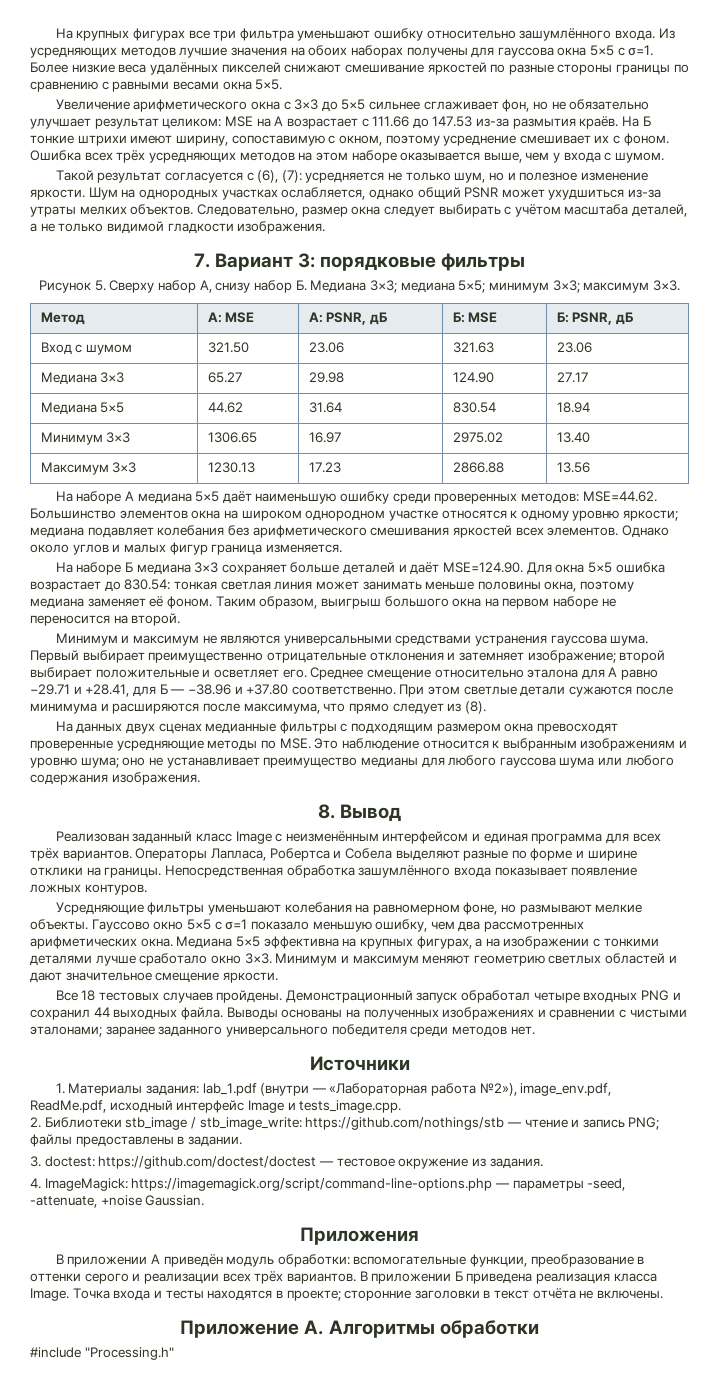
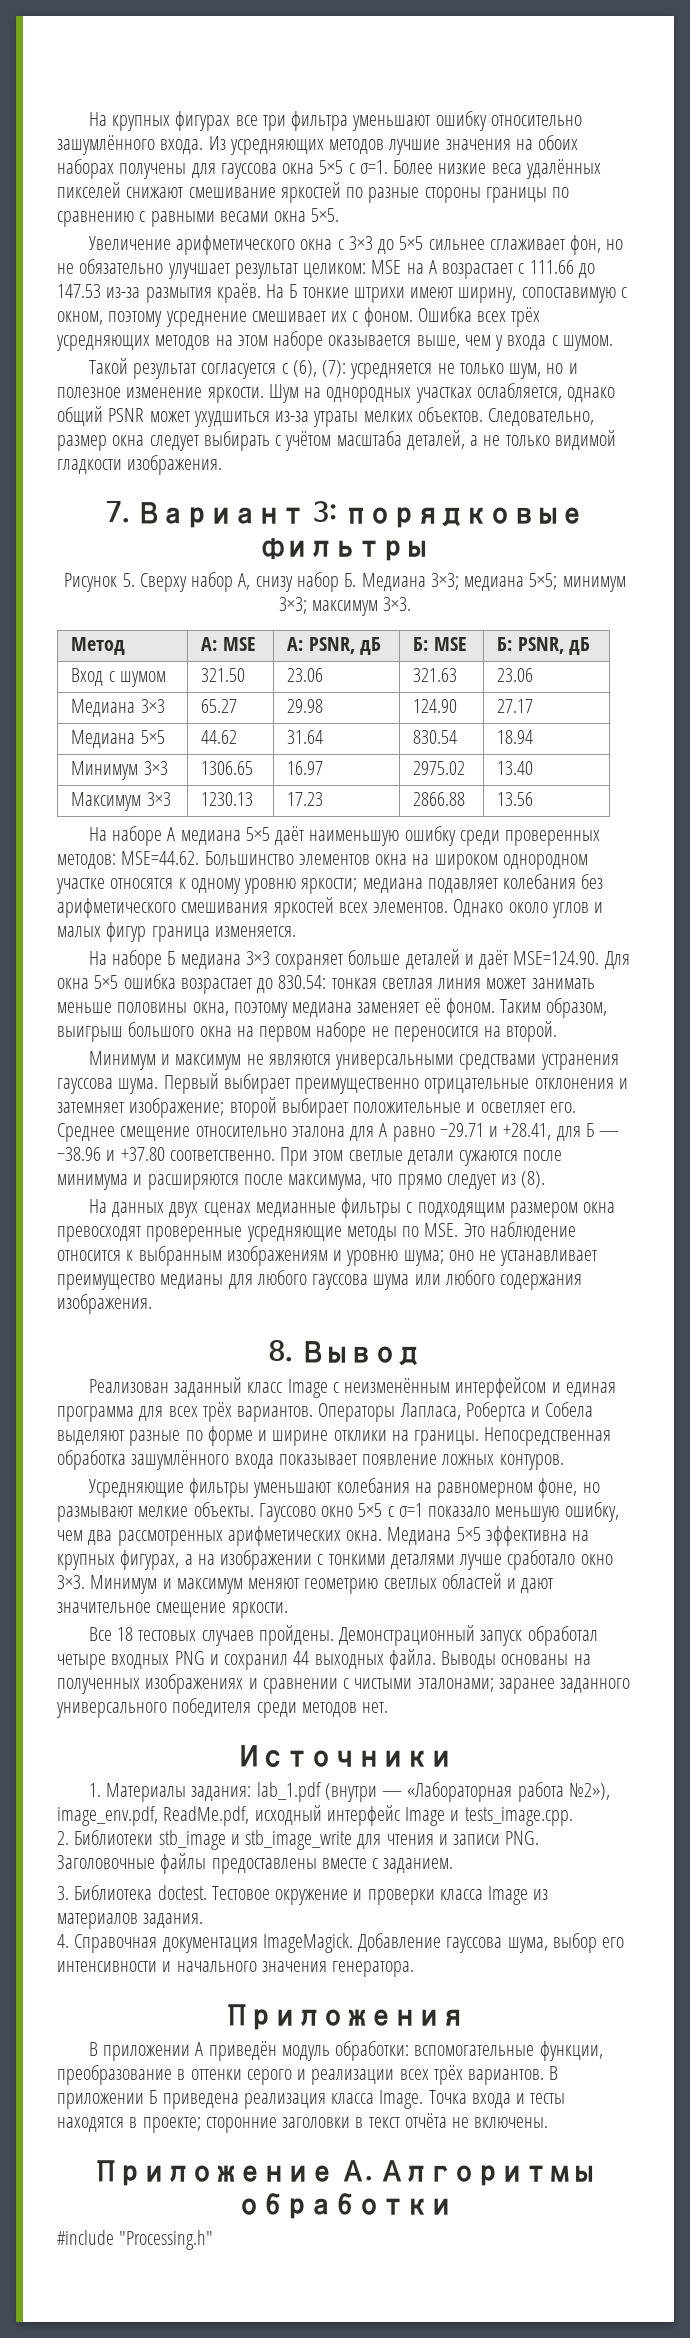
- 2. Библиотеки stb_image / stb_image_write: https://github.com/nothings/stb — чтение и запись PNG; файлы предоставлены в задании.
- 3. doctest: https://github.com/doctest/doctest — тестовое окружение из задания.
- 4. ImageMagick: https://imagemagick.org/script/command-line-options.php — параметры -seed, -attenuate, +noise Gaussian.
+ 2. Библиотеки stb_image и stb_image_write для чтения и записи PNG. Заголовочные файлы предоставлены вместе с заданием.
+ 3. Библиотека doctest. Тестовое окружение и проверки класса Image из материалов задания.
+ 4. Справочная документация ImageMagick. Добавление гауссова шума, выбор его интенсивности и начального значения генератора.

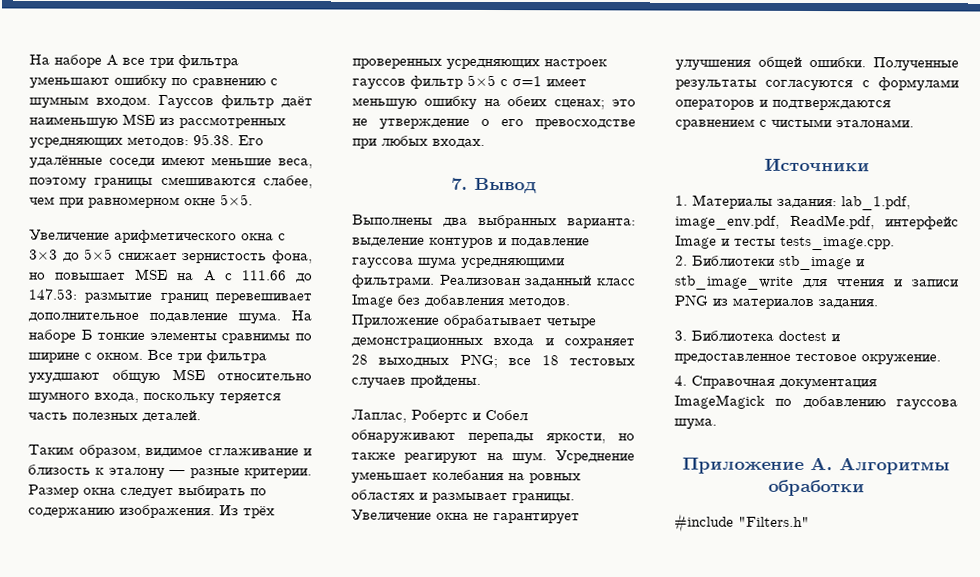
- На крупных фигурах все три фильтра уменьшают ошибку относительно зашумлённого входа. Из усредняющих методов лучшие значения на обоих наборах получены для гауссова окна 5×5 с σ=1. Более низкие веса удалённых пикселей снижают смешивание яркостей по разные стороны границы по сравнению с равными весами окна 5×5.
+ На наборе А все три фильтра уменьшают ошибку по сравнению с шумным входом. Гауссов фильтр даёт наименьшую MSE из рассмотренных усредняющих методов: 95.38. Его удалённые соседи имеют меньшие веса, поэтому границы смешиваются слабее, чем при равномерном окне 5×5.
- Увеличение арифметического окна с 3×3 до 5×5 сильнее сглаживает фон, но не обязательно улучшает результат целиком: MSE на А возрастает с 111.66 до 147.53 из-за размытия краёв. На Б тонкие штрихи имеют ширину, сопоставимую с окном, поэтому усреднение смешивает их с фоном. Ошибка всех трёх усредняющих методов на этом наборе оказывается выше, чем у входа с шумом.
- Такой результат согласуется с (6), (7): усредняется не только шум, но и полезное изменение яркости. Шум на однородных участках ослабляется, однако общий PSNR может ухудшиться из-за утраты мелких объектов. Следовательно, размер окна следует выбирать с учётом масштаба деталей, а не только видимой гладкости изображения.
- 7. Вариант 3: порядковые фильтры
- Рисунок 5. Сверху набор А, снизу набор Б. Медиана 3×3; медиана 5×5; минимум 3×3; максимум 3×3.
- Метод | А: MSE | А: PSNR, дБ | Б: MSE | Б: PSNR, дБ
- Вход с шумом | 321.50 | 23.06 | 321.63 | 23.06
- Медиана 3×3 | 65.27 | 29.98 | 124.90 | 27.17
- Медиана 5×5 | 44.62 | 31.64 | 830.54 | 18.94
- Минимум 3×3 | 1306.65 | 16.97 | 2975.02 | 13.40
- Максимум 3×3 | 1230.13 | 17.23 | 2866.88 | 13.56
- На наборе А медиана 5×5 даёт наименьшую ошибку среди проверенных методов: MSE=44.62. Большинство элементов окна на широком однородном участке относятся к одному уровню яркости; медиана подавляет колебания без арифметического смешивания яркостей всех элементов. Однако около углов и малых фигур граница изменяется.
- На наборе Б медиана 3×3 сохраняет больше деталей и даёт MSE=124.90. Для окна 5×5 ошибка возрастает до 830.54: тонкая светлая линия может занимать меньше половины окна, поэтому медиана заменяет её фоном. Таким образом, выигрыш большого окна на первом наборе не переносится на второй.
- Минимум и максимум не являются универсальными средствами устранения гауссова шума. Первый выбирает преимущественно отрицательные отклонения и затемняет изображение; второй выбирает положительные и осветляет его. Среднее смещение относительно эталона для А равно −29.71 и +28.41, для Б — −38.96 и +37.80 соответственно. При этом светлые детали сужаются после минимума и расширяются после максимума, что прямо следует из (8).
- На данных двух сценах медианные фильтры с подходящим размером окна превосходят проверенные усредняющие методы по MSE. Это наблюдение относится к выбранным изображениям и уровню шума; оно не устанавливает преимущество медианы для любого гауссова шума или любого содержания изображения.
- 8. Вывод
- Реализован заданный класс Image с неизменённым интерфейсом и единая программа для всех трёх вариантов. Операторы Лапласа, Робертса и Собела выделяют разные по форме и ширине отклики на границы. Непосредственная обработка зашумлённого входа показывает появление ложных контуров.
- Усредняющие фильтры уменьшают колебания на равномерном фоне, но размывают мелкие объекты. Гауссово окно 5×5 с σ=1 показало меньшую ошибку, чем два рассмотренных арифметических окна. Медиана 5×5 эффективна на крупных фигурах, а на изображении с тонкими деталями лучше сработало окно 3×3. Минимум и максимум меняют геометрию светлых областей и дают значительное смещение яркости.
- Все 18 тестовых случаев пройдены. Демонстрационный запуск обработал четыре входных PNG и сохранил 44 выходных файла. Выводы основаны на полученных изображениях и сравнении с чистыми эталонами; заранее заданного универсального победителя среди методов нет.
+ Увеличение арифметического окна с 3×3 до 5×5 снижает зернистость фона, но повышает MSE на А с 111.66 до 147.53: размытие границ перевешивает дополнительное подавление шума. На наборе Б тонкие элементы сравнимы по ширине с окном. Все три фильтра ухудшают общую MSE относительно шумного входа, поскольку теряется часть полезных деталей.
+ Таким образом, видимое сглаживание и близость к эталону — разные критерии. Размер окна следует выбирать по содержанию изображения. Из трёх проверенных усредняющих настроек гауссов фильтр 5×5 с σ=1 имеет меньшую ошибку на обеих сценах; это не утверждение о его превосходстве при любых входах.
+ 7. Вывод
+ Выполнены два выбранных варианта: выделение контуров и подавление гауссова шума усредняющими фильтрами. Реализован заданный класс Image без добавления методов. Приложение обрабатывает четыре демонстрационных входа и сохраняет 28 выходных PNG; все 18 тестовых случаев пройдены.
+ Лаплас, Робертс и Собел обнаруживают перепады яркости, но также реагируют на шум. Усреднение уменьшает колебания на ровных областях и размывает границы. Увеличение окна не гарантирует улучшения общей ошибки. Полученные результаты согласуются с формулами операторов и подтверждаются сравнением с чистыми эталонами.
  Источники
- 1. Материалы задания: lab_1.pdf (внутри — «Лабораторная работа №2»), image_env.pdf, ReadMe.pdf, исходный интерфейс Image и tests_image.cpp.
+ 1. Материалы задания: lab_1.pdf, image_env.pdf, ReadMe.pdf, интерфейс Image и тесты tests_image.cpp.
- 2. Библиотеки stb_image и stb_image_write для чтения и записи PNG. Заголовочные файлы предоставлены вместе с заданием.
- 3. Библиотека doctest. Тестовое окружение и проверки класса Image из материалов задания.
- 4. Справочная документация ImageMagick. Добавление гауссова шума, выбор его интенсивности и начального значения генератора.
- Приложения
- В приложении А приведён модуль обработки: вспомогательные функции, преобразование в оттенки серого и реализации всех трёх вариантов. В приложении Б приведена реализация класса Image. Точка входа и тесты находятся в проекте; сторонние заголовки в текст отчёта не включены.
+ 2. Библиотеки stb_image и stb_image_write для чтения и записи PNG из материалов задания.
+ 3. Библиотека doctest и предоставленное тестовое окружение.
+ 4. Справочная документация ImageMagick по добавлению гауссова шума.
- #include "Processing.h"
+ #include "Filters.h"

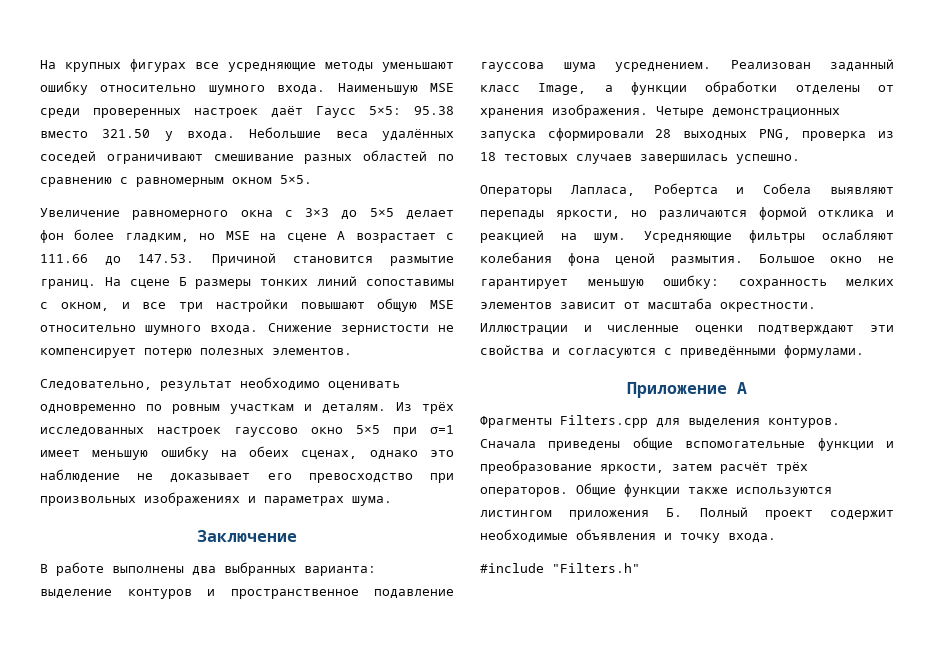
- На наборе А все три фильтра уменьшают ошибку по сравнению с шумным входом. Гауссов фильтр даёт наименьшую MSE из рассмотренных усредняющих методов: 95.38. Его удалённые соседи имеют меньшие веса, поэтому границы смешиваются слабее, чем при равномерном окне 5×5.
+ На крупных фигурах все усредняющие методы уменьшают ошибку относительно шумного входа. Наименьшую MSE среди проверенных настроек даёт Гаусс 5×5: 95.38 вместо 321.50 у входа. Небольшие веса удалённых соседей ограничивают смешивание разных областей по сравнению с равномерным окном 5×5.
- Увеличение арифметического окна с 3×3 до 5×5 снижает зернистость фона, но повышает MSE на А с 111.66 до 147.53: размытие границ перевешивает дополнительное подавление шума. На наборе Б тонкие элементы сравнимы по ширине с окном. Все три фильтра ухудшают общую MSE относительно шумного входа, поскольку теряется часть полезных деталей.
- Таким образом, видимое сглаживание и близость к эталону — разные критерии. Размер окна следует выбирать по содержанию изображения. Из трёх проверенных усредняющих настроек гауссов фильтр 5×5 с σ=1 имеет меньшую ошибку на обеих сценах; это не утверждение о его превосходстве при любых входах.
- 7. Вывод
- Выполнены два выбранных варианта: выделение контуров и подавление гауссова шума усредняющими фильтрами.
+ Увеличение равномерного окна с 3×3 до 5×5 делает фон более гладким, но MSE на сцене А возрастает с 111.66 до 147.53. Причиной становится размытие границ. На сцене Б размеры тонких линий сопоставимы с окном, и все три настройки повышают общую MSE относительно шумного входа. Снижение зернистости не компенсирует потерю полезных элементов.
+ Следовательно, результат необходимо оценивать одновременно по ровным участкам и деталям. Из трёх исследованных настроек гауссово окно 5×5 при σ=1 имеет меньшую ошибку на обеих сценах, однако это наблюдение не доказывает его превосходство при произвольных изображениях и параметрах шума.
+ Заключение
+ В работе выполнены два выбранных варианта: выделение контуров и пространственное подавление гауссова шума усреднением.
- Реализован заданный класс Image без добавления методов. Приложение обрабатывает четыре демонстрационных входа и сохраняет 28 выходных PNG; все 18 тестовых случаев пройдены.
- Лаплас, Робертс и Собел обнаруживают перепады яркости, но также реагируют на шум. Усреднение уменьшает колебания на ровных областях и размывает границы. Увеличение окна не гарантирует улучшения общей ошибки. Полученные результаты согласуются с формулами операторов и подтверждаются сравнением с чистыми эталонами.
- Источники
- 1. Материалы задания: lab_1.pdf, image_env.pdf, ReadMe.pdf, интерфейс Image и тесты tests_image.cpp.
- 2. Библиотеки stb_image и stb_image_write для чтения и записи PNG из материалов задания.
- 3. Библиотека doctest и предоставленное тестовое окружение.
- 4. Справочная документация ImageMagick по добавлению гауссова шума.
- Приложение А. Алгоритмы обработки
+ Реализован заданный класс Image, а функции обработки отделены от хранения изображения. Четыре демонстрационных запуска сформировали 28 выходных PNG, проверка из 18 тестовых случаев завершилась успешно.
+ Операторы Лапласа, Робертса и Собела выявляют перепады яркости, но различаются формой отклика и реакцией на шум. Усредняющие фильтры ослабляют колебания фона ценой размытия. Большое окно не гарантирует меньшую ошибку: сохранность мелких элементов зависит от масштаба окрестности. Иллюстрации и численные оценки подтверждают эти свойства и согласуются с приведёнными формулами.
+ Приложение А
+ Фрагменты Filters.cpp для выделения контуров. Сначала приведены общие вспомогательные функции и преобразование яркости, затем расчёт трёх операторов. Общие функции также используются листингом приложения Б. Полный проект содержит необходимые объявления и точку входа.

